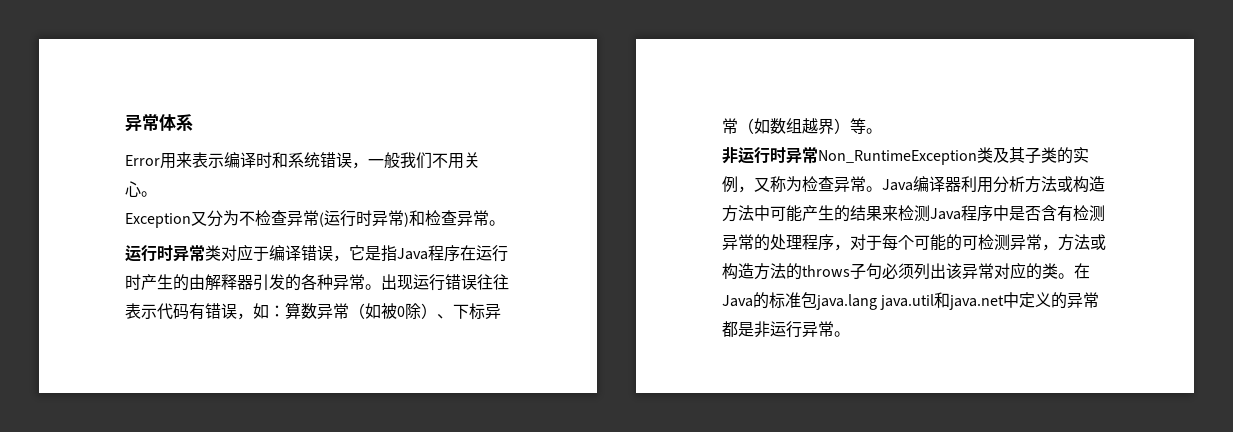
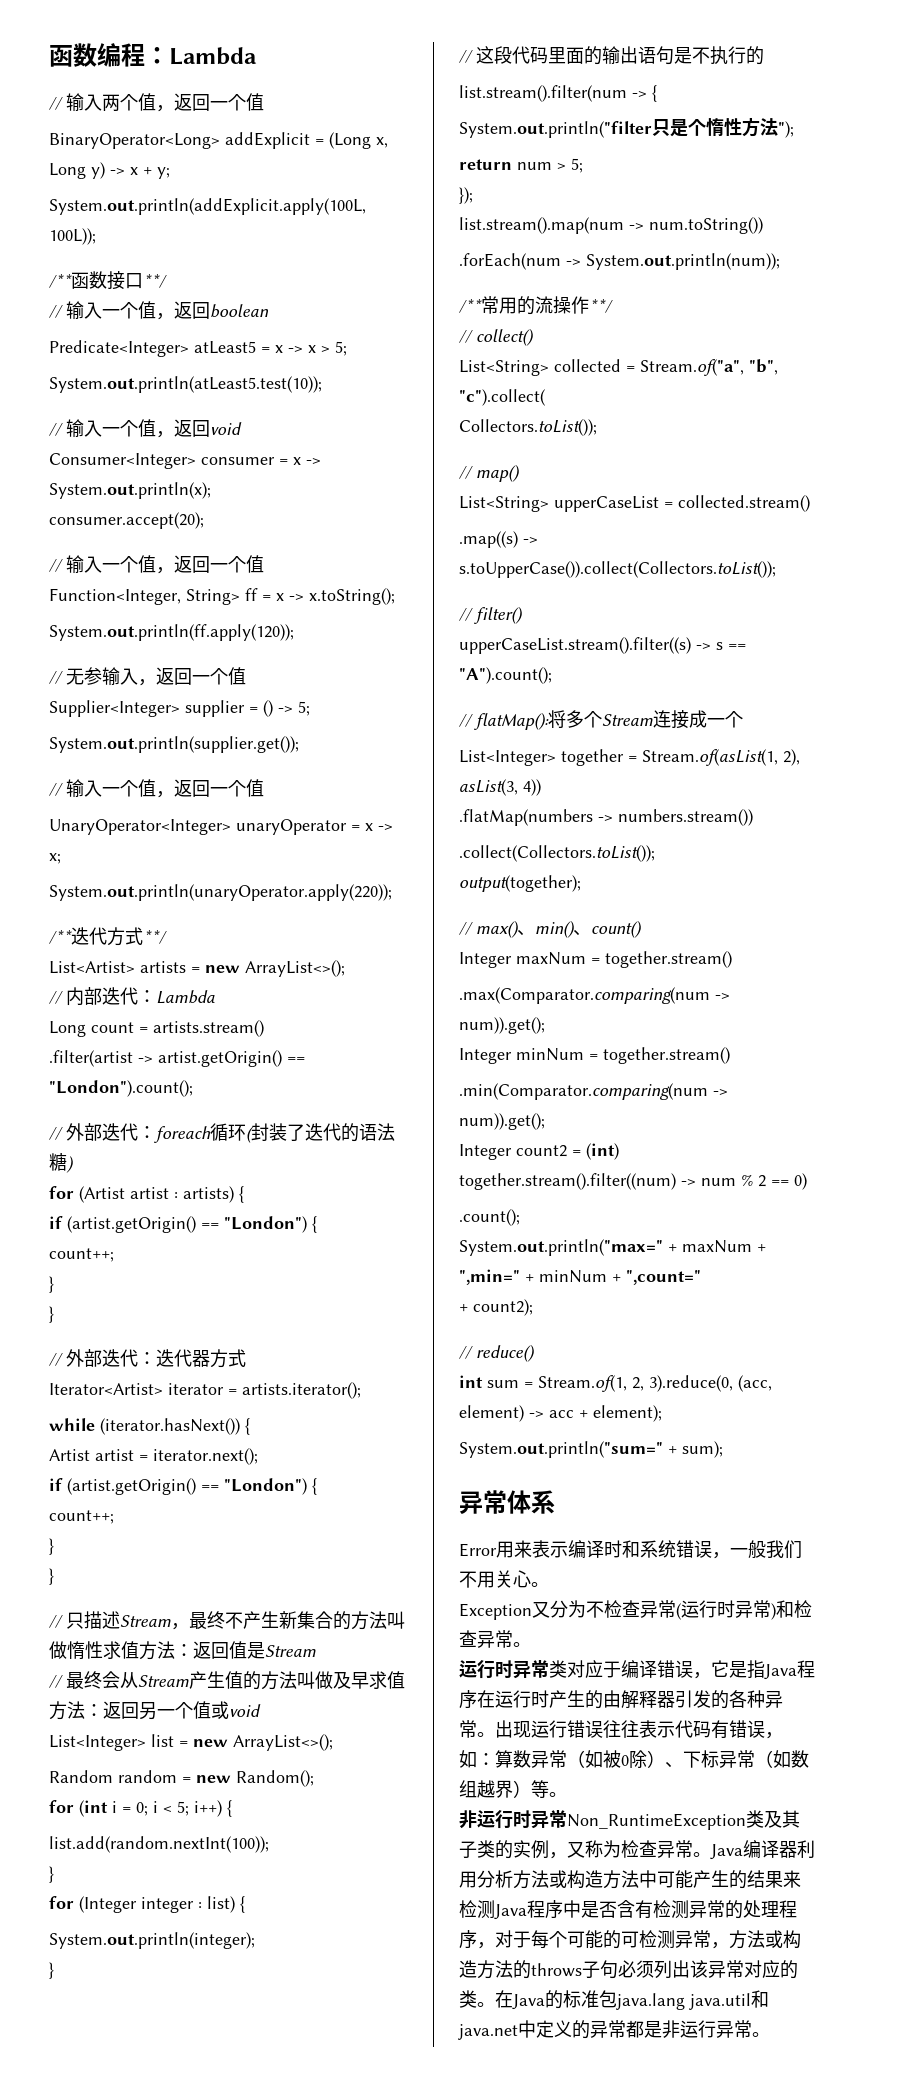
+ 函数编程：Lambda
+ // 输入两个值，返回一个值
+ BinaryOperator<Long> addExplicit = (Long x, Long y) -> x + y;
+ System.out.println(addExplicit.apply(100L, 100L));
+ /**函数接口**/
+ // 输入一个值，返回boolean
+ Predicate<Integer> atLeast5 = x -> x > 5;
+ System.out.println(atLeast5.test(10));
+ // 输入一个值，返回void
+ Consumer<Integer> consumer = x -> System.out.println(x);
+ consumer.accept(20);
+ // 输入一个值，返回一个值
+ Function<Integer, String> ff = x -> x.toString();
+ System.out.println(ff.apply(120));
+ // 无参输入，返回一个值
+ Supplier<Integer> supplier = () -> 5;
+ System.out.println(supplier.get());
+ // 输入一个值，返回一个值
+ UnaryOperator<Integer> unaryOperator = x -> x;
+ System.out.println(unaryOperator.apply(220));
+ /**迭代方式**/
+ List<Artist> artists = new ArrayList<>();
+ // 内部迭代：Lambda
+ Long count = artists.stream()
+ .filter(artist -> artist.getOrigin() == "London").count();
+ // 外部迭代：foreach循环(封装了迭代的语法糖)
+ for (Artist artist : artists) {
+ if (artist.getOrigin() == "London") {
+ count++;
+ }
+ }
+ // 外部迭代：迭代器方式
+ Iterator<Artist> iterator = artists.iterator();
+ while (iterator.hasNext()) {
+ Artist artist = iterator.next();
+ if (artist.getOrigin() == "London") {
+ count++;
+ }
+ }
+ // 只描述Stream，最终不产生新集合的方法叫做惰性求值方法：返回值是Stream
+ // 最终会从Stream产生值的方法叫做及早求值方法：返回另一个值或void
+ List<Integer> list = new ArrayList<>();
+ Random random = new Random();
+ for (int i = 0; i < 5; i++) {
+ list.add(random.nextInt(100));
+ }
+ for (Integer integer : list) {
+ System.out.println(integer);
+ }
+ // 这段代码里面的输出语句是不执行的
+ list.stream().filter(num -> {
+ System.out.println("filter只是个惰性方法");
+ return num > 5;
+ });
+ list.stream().map(num -> num.toString())
+ .forEach(num -> System.out.println(num));
+ /**常用的流操作**/
+ // collect()
+ List<String> collected = Stream.of("a", "b", "c").collect(
+ Collectors.toList());
+ // map()
+ List<String> upperCaseList = collected.stream()
+ .map((s) -> s.toUpperCase()).collect(Collectors.toList());
+ // filter()
+ upperCaseList.stream().filter((s) -> s == "A").count();
+ // flatMap():将多个Stream连接成一个
+ List<Integer> together = Stream.of(asList(1, 2), asList(3, 4))
+ .flatMap(numbers -> numbers.stream())
+ .collect(Collectors.toList());
+ output(together);
+ // max()、min()、count()
+ Integer maxNum = together.stream()
+ .max(Comparator.comparing(num -> num)).get();
+ Integer minNum = together.stream()
+ .min(Comparator.comparing(num -> num)).get();
+ Integer count2 = (int) together.stream().filter((num) -> num % 2 == 0)
+ .count();
+ System.out.println("max=" + maxNum + ",min=" + minNum + ",count="
+ + count2);
+ // reduce()
+ int sum = Stream.of(1, 2, 3).reduce(0, (acc, element) -> acc + element);
+ System.out.println("sum=" + sum);

